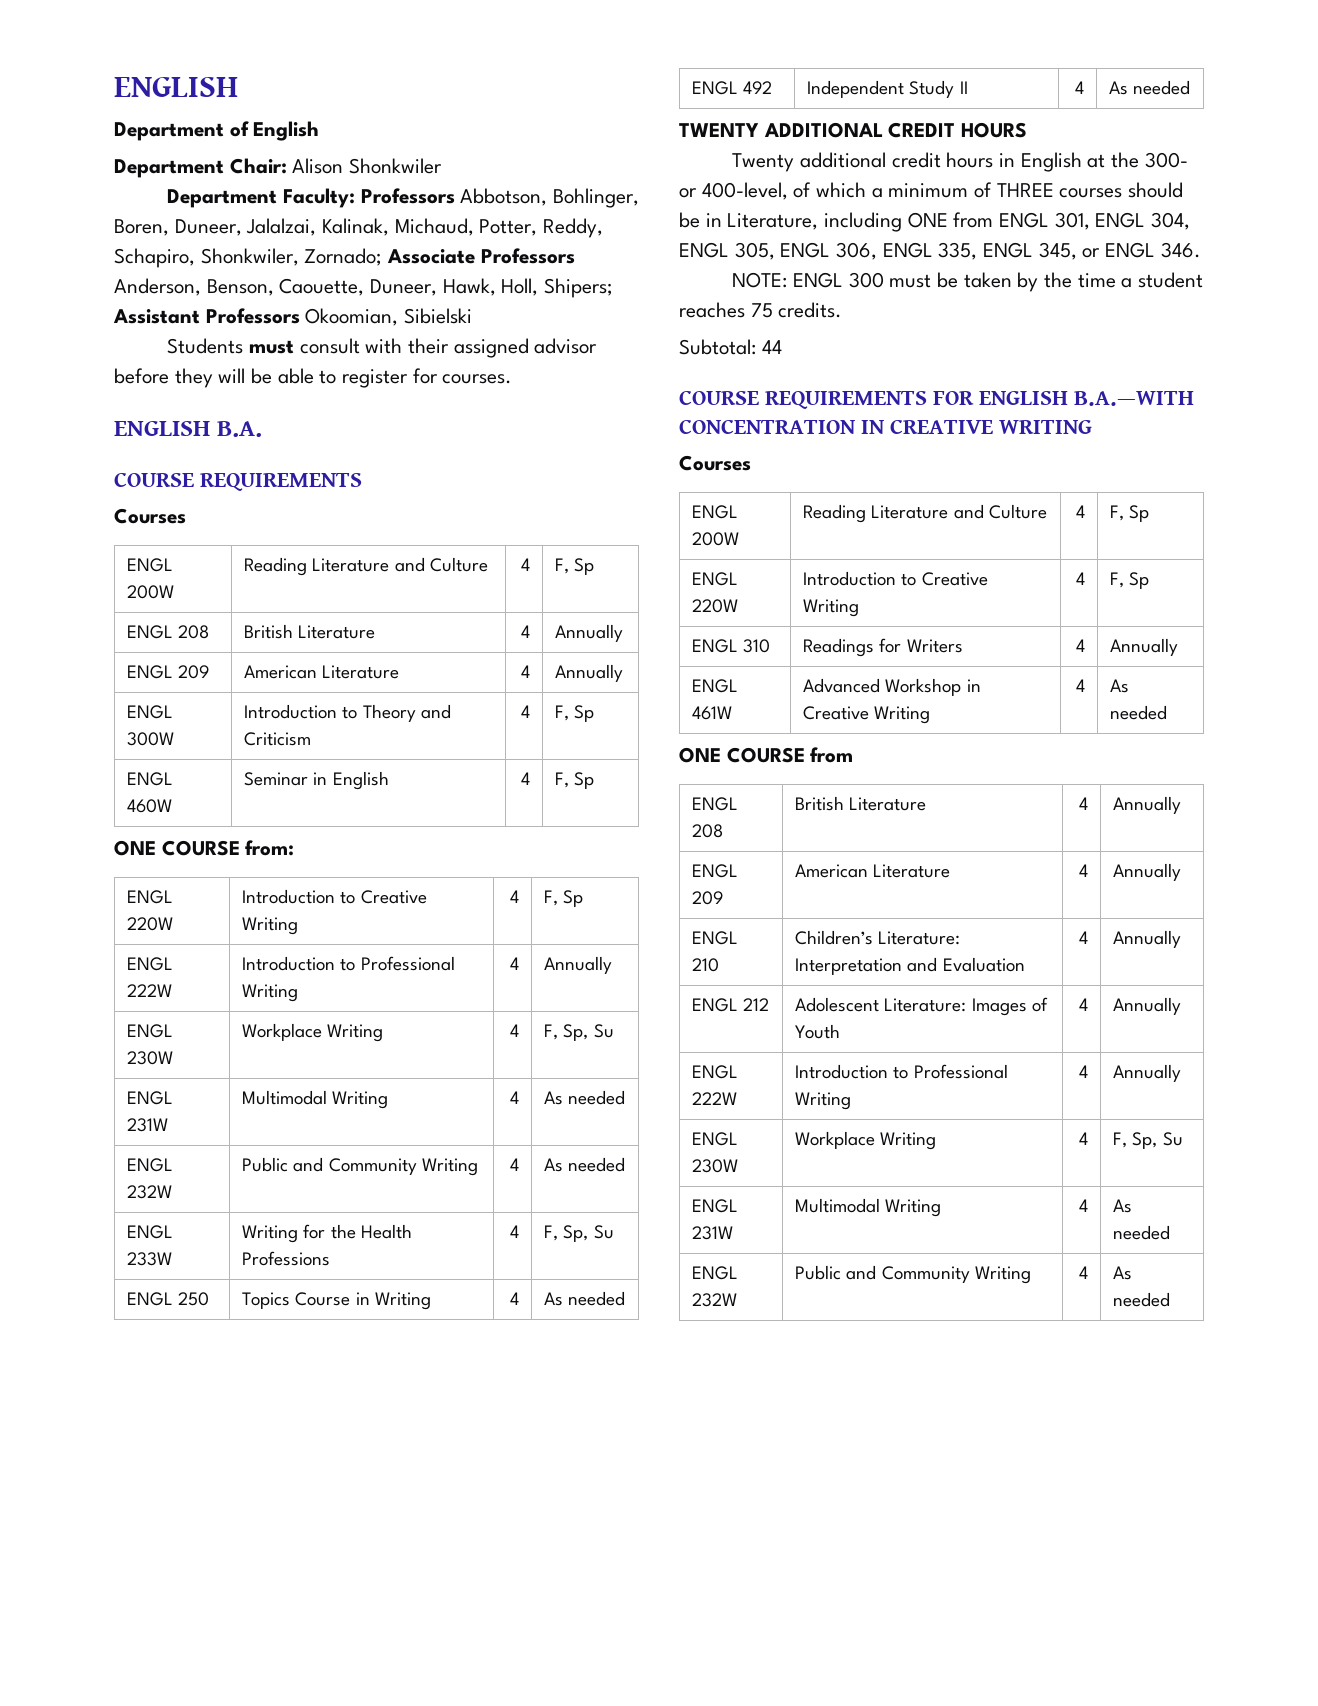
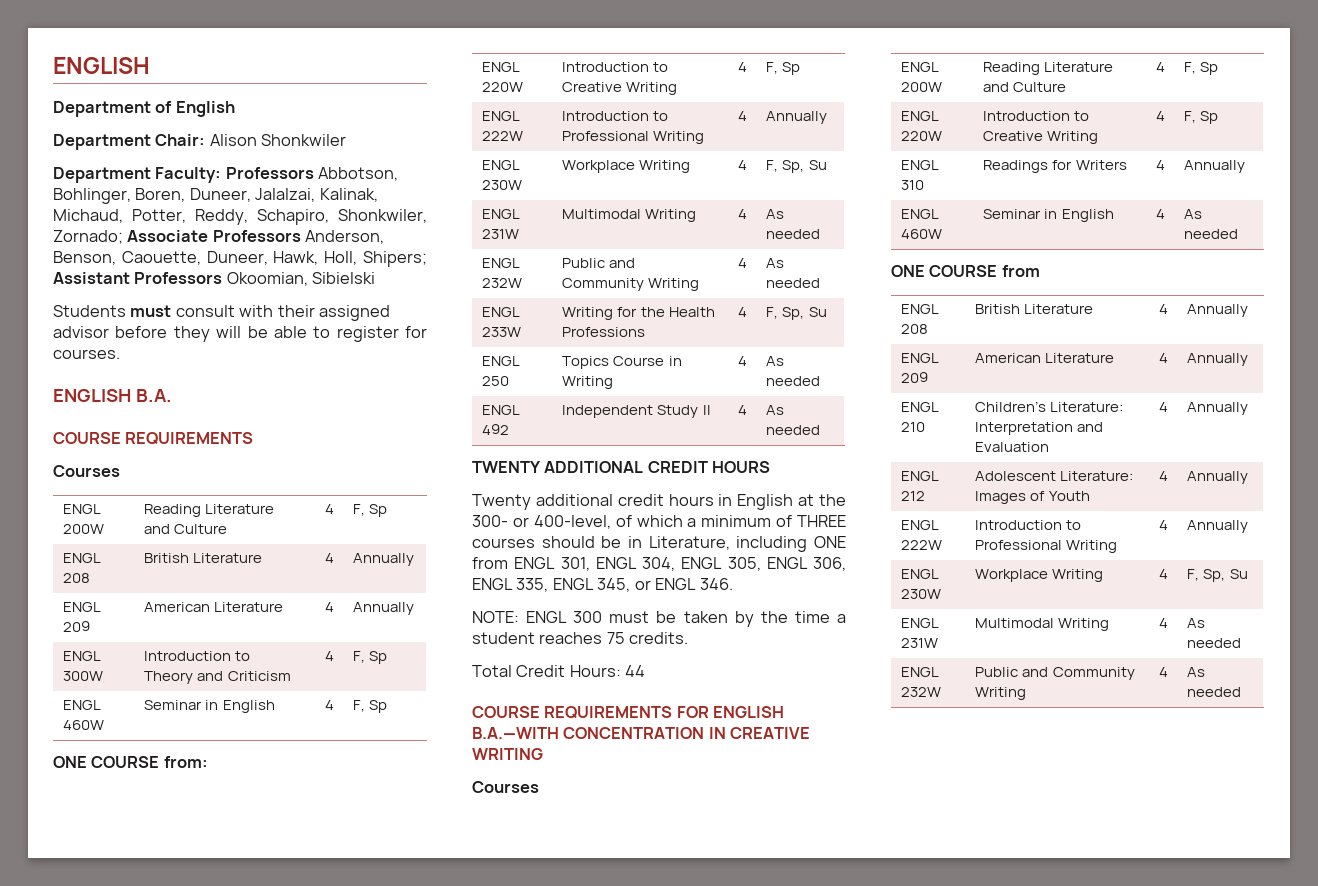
- Subtotal: 44
+ Total Credit Hours: 44
- ENGL 461W | Advanced Workshop in Creative Writing | 4 | As needed
+ ENGL 460W | Seminar in English | 4 | As needed

